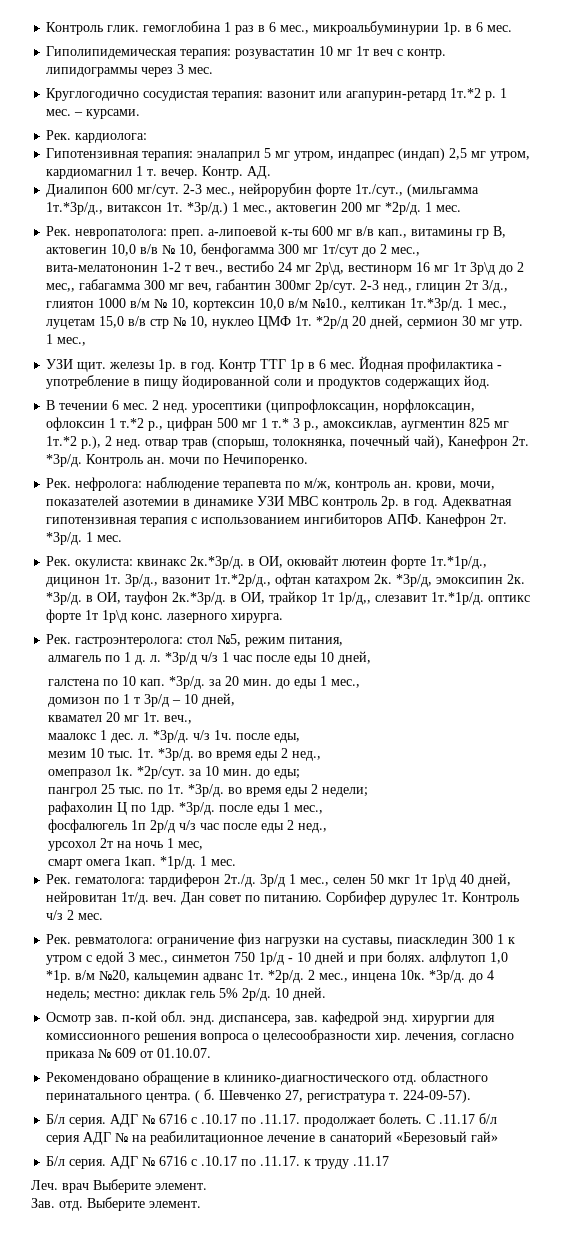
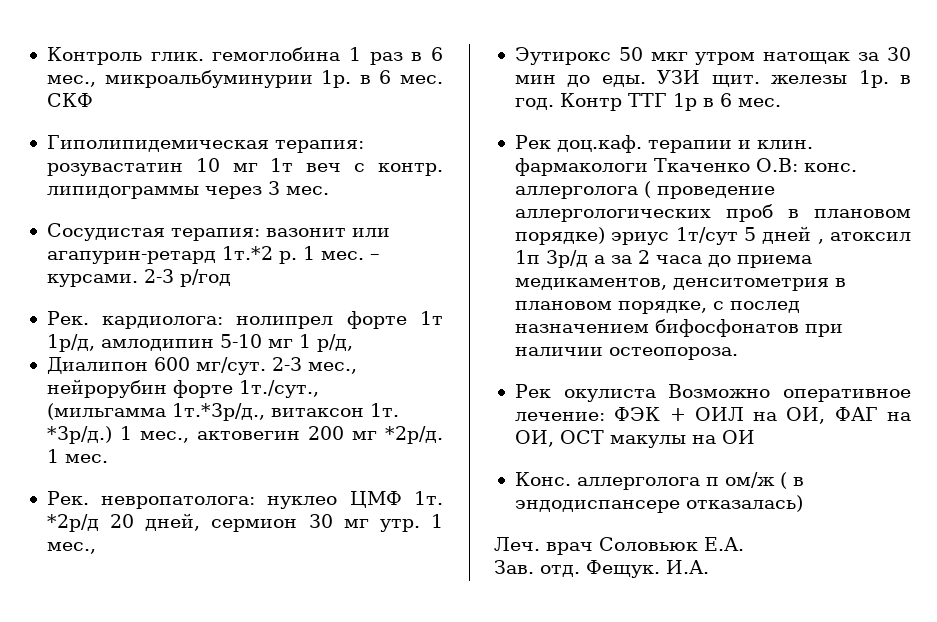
+ СКФ
- Круглогодично сосудистая терапия: вазонит или агапурин-ретард 1т.*2 р.
+ Сосудистая терапия: вазонит или агапурин-ретард 1т.*2 р.
+ 2-3 р/год
- Рек. кардиолога:
- Гипотензивная терапия: эналаприл 5 мг утром, индапрес (индап) 2,5 мг утром, кардиомагнил 1 т. вечер. Контр. АД.
+ Рек. кардиолога: нолипрел форте 1т 1р/д, амлодипин 5-10 мг 1 р/д,
- Рек. невропатолога: преп. а-липоевой к-ты 600 мг в/в кап., витамины гр В, актовегин 10,0 в/в № 10, бенфогамма 300 мг 1т/сут до 2 мес., вита-мелатононин 1-2 т веч., вестибо 24 мг 2р\д, вестинорм 16 мг 1т 3р\д до 2 мес,, габагамма 300 мг веч, габантин 300мг 2р/сут. 2-3 нед., глицин 2т 3/д., глиятон 1000 в/м № 10, кортексин 10,0 в/м №10., келтикан 1т.*3р/д. 1 мес., луцетам 15,0 в/в стр № 10, нуклео ЦМФ 1т.
+ Рек. невропатолога: нуклео ЦМФ 1т.
+ Эутирокс 50 мкг утром натощак за 30 мин до еды.
- Контр ТТГ 1р в 6 мес. Йодная профилактика - употребление в пищу йодированной соли и продуктов содержащих йод.
- В течении 6 мес. 2 нед. уросептики (ципрофлоксацин, норфлоксацин, офлоксин 1 т.*2 р., цифран 500 мг 1 т.* 3 р., амоксиклав, аугментин 825 мг 1т.*2 р.), 2 нед. отвар трав (спорыш, толокнянка, почечный чай), Канефрон 2т. *3р/д. Контроль ан. мочи по Нечипоренко.
- Рек. нефролога: наблюдение терапевта по м/ж, контроль ан. крови, мочи, показателей азотемии в динамике УЗИ МВС контроль 2р. в год. Адекватная гипотензивная терапия с использованием ингибиторов АПФ. Канефрон 2т. *3р/д. 1 мес.
- Рек. окулиста: квинакс 2к.*3р/д. в ОИ, окювайт лютеин форте 1т.*1р/д., дицинон 1т. 3р/д., вазонит 1т.*2р/д., офтан катахром 2к. *3р/д, эмоксипин 2к. *3р/д. в ОИ, тауфон 2к.*3р/д. в ОИ, трайкор 1т 1р/д,, слезавит 1т.*1р/д. оптикс форте 1т 1р\д конс. лазерного хирурга.
- Рек. гастроэнтеролога: стол №5, режим питания,
- алмагель по 1 д. л. *3р/д ч/з 1 час после еды 10 дней,
- галстена по 10 кап. *3р/д. за 20 мин. до еды 1 мес.,
- домизон по 1 т 3р/д – 10 дней,
- квамател 20 мг 1т. веч.,
- маалокс 1 дес. л. *3р/д. ч/з 1ч. после еды,
- мезим 10 тыс. 1т. *3р/д. во время еды 2 нед.,
- омепразол 1к. *2р/сут. за 10 мин. до еды;
- пангрол 25 тыс. по 1т. *3р/д. во время еды 2 недели;
- рафахолин Ц по 1др. *3р/д. после еды 1 мес.,
- фосфалюгель 1п 2р/д ч/з час после еды 2 нед.,
- урсохол 2т на ночь 1 мес,
- смарт омега 1кап. *1р/д. 1 мес.
- Рек. гематолога: тардиферон 2т./д. 3р/д 1 мес., селен 50 мкг 1т 1р\д 40 дней, нейровитан 1т/д. веч. Дан совет по питанию. Сорбифер дурулес 1т. Контроль ч/з 2 мес.
- Рек. ревматолога: ограничение физ нагрузки на суставы, пиаскледин 300 1 к утром с едой 3 мес., синметон 750 1р/д - 10 дней и при болях. алфлутоп 1,0 *1р. в/м №20, кальцемин адванс 1т. *2р/д. 2 мес., инцена 10к. *3р/д. до 4 недель; местно: диклак гель 5% 2р/д. 10 дней.
- Осмотр зав. п-кой обл. энд. диспансера, зав. кафедрой энд. хирургии для комиссионного решения вопроса о целесообразности хир. лечения, согласно приказа № 609 от 01.10.07.
- Рекомендовано обращение в клинико-диагностического отд. областного перинатального центра. ( б. Шевченко 27, регистратура т. 224-09-57).
- Б/л серия. АДГ № 6716 с .10.17 по .11.17. продолжает болеть. С .11.17 б/л серия АДГ № на реабилитационное лечение в санаторий «Березовый гай»
- Б/л серия. АДГ № 6716 с .10.17 по .11.17. к труду .11.17
+ Контр ТТГ 1р в 6 мес.
+ Рек доц.каф. терапии и клин. фармакологи Ткаченко О.В: конс. аллерголога ( проведение аллергологических проб в плановом порядке) эриус 1т/сут 5 дней , атоксил 1п 3р/д а за 2 часа до приема медикаментов, денситометрия в плановом порядке, с послед назначением бифосфонатов при наличии остеопороза.
+ Рек окулиста Возможно оперативное лечение: ФЭК + ОИЛ на ОИ, ФАГ на ОИ, ОСТ макулы на ОИ
+ Конс. аллерголога п ом/ж ( в эндодиспансере отказалась)
- Леч. врач Выберите элемент.
+ Леч. врач Соловьюк Е.А.
- Зав. отд. Выберите элемент.
+ Зав. отд. Фещук. И.А.

